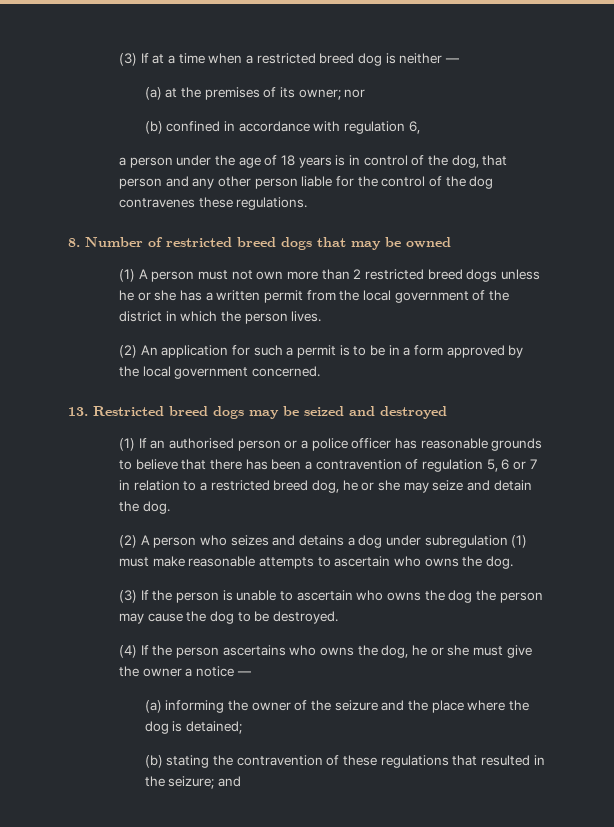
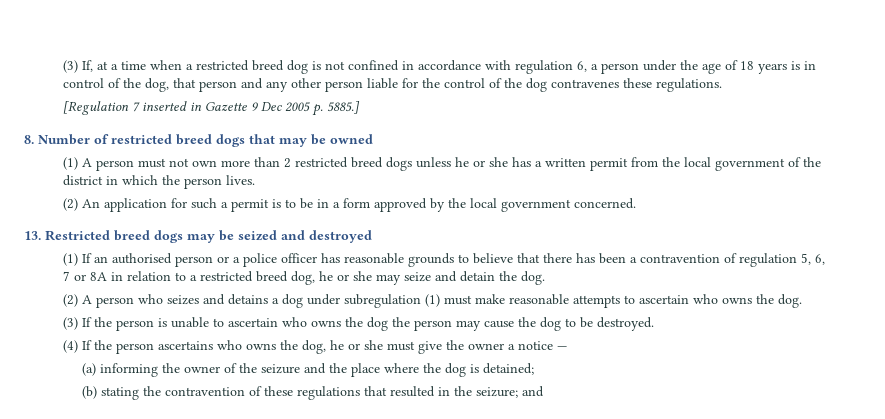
- (3) If at a time when a restricted breed dog is neither —
- (a) at the premises of its owner; nor
- (b) confined in accordance with regulation 6,
- a person under the age of 18 years is in control of the dog, that person and any other person liable for the control of the dog contravenes these regulations.
+ (3) If, at a time when a restricted breed dog is not confined in accordance with regulation 6, a person under the age of 18 years is in control of the dog, that person and any other person liable for the control of the dog contravenes these regulations.
+ [Regulation 7 inserted in Gazette 9 Dec 2005 p. 5885.]
- (1) If an authorised person or a police officer has reasonable grounds to believe that there has been a contravention of regulation 5, 6 or 7 in relation to a restricted breed dog, he or she may seize and detain the dog.
+ (1) If an authorised person or a police officer has reasonable grounds to believe that there has been a contravention of regulation 5, 6, 7 or 8A in relation to a restricted breed dog, he or she may seize and detain the dog.

